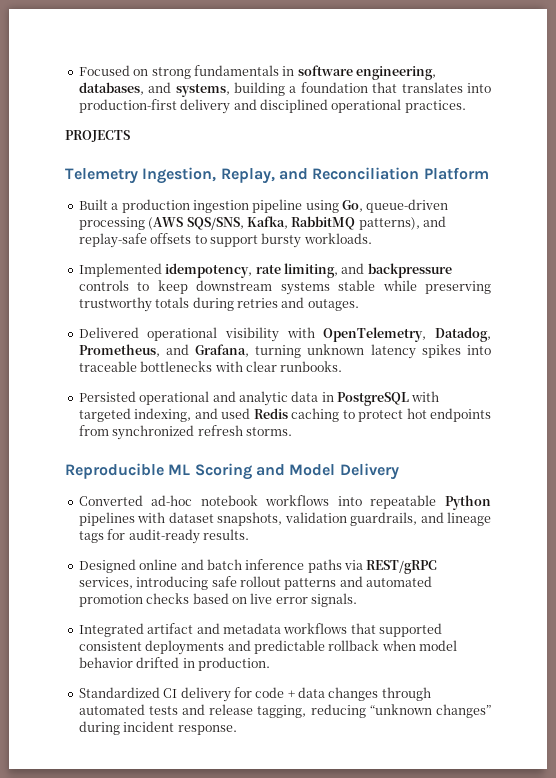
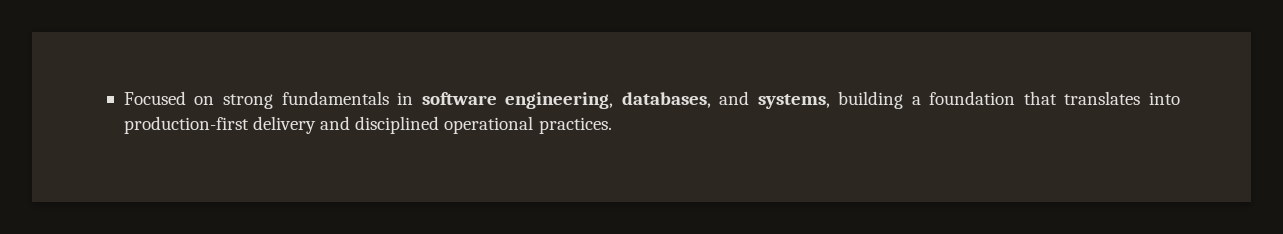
- PROJECTS
- Telemetry Ingestion, Replay, and Reconciliation Platform
- Built a production ingestion pipeline using Go, queue-driven processing (AWS SQS/SNS, Kafka, RabbitMQ patterns), and replay-safe offsets to support bursty workloads.
- Implemented idempotency, rate limiting, and backpressure controls to keep downstream systems stable while preserving trustworthy totals during retries and outages.
- Delivered operational visibility with OpenTelemetry, Datadog, Prometheus, and Grafana, turning unknown latency spikes into traceable bottlenecks with clear runbooks.
- Persisted operational and analytic data in PostgreSQL with targeted indexing, and used Redis caching to protect hot endpoints from synchronized refresh storms.
- Reproducible ML Scoring and Model Delivery
- Converted ad-hoc notebook workflows into repeatable Python pipelines with dataset snapshots, validation guardrails, and lineage tags for audit-ready results.
- Designed online and batch inference paths via REST/gRPC services, introducing safe rollout patterns and automated promotion checks based on live error signals.
- Integrated artifact and metadata workflows that supported consistent deployments and predictable rollback when model behavior drifted in production.
- Standardized CI delivery for code + data changes through automated tests and release tagging, reducing “unknown changes” during incident response.

